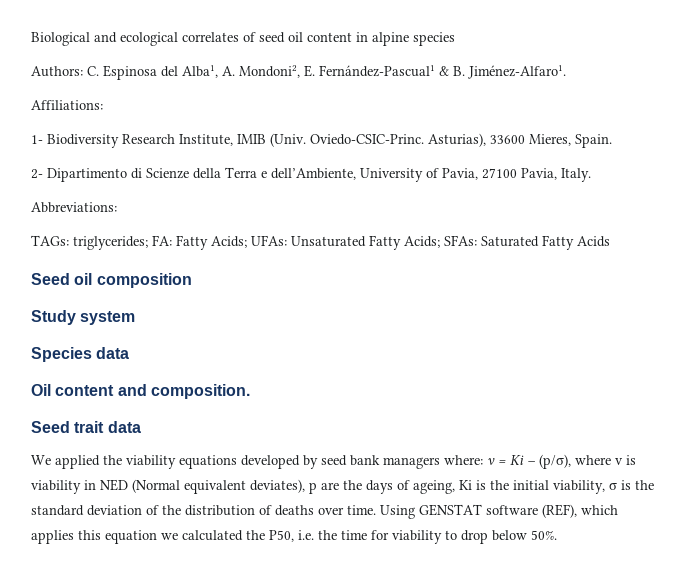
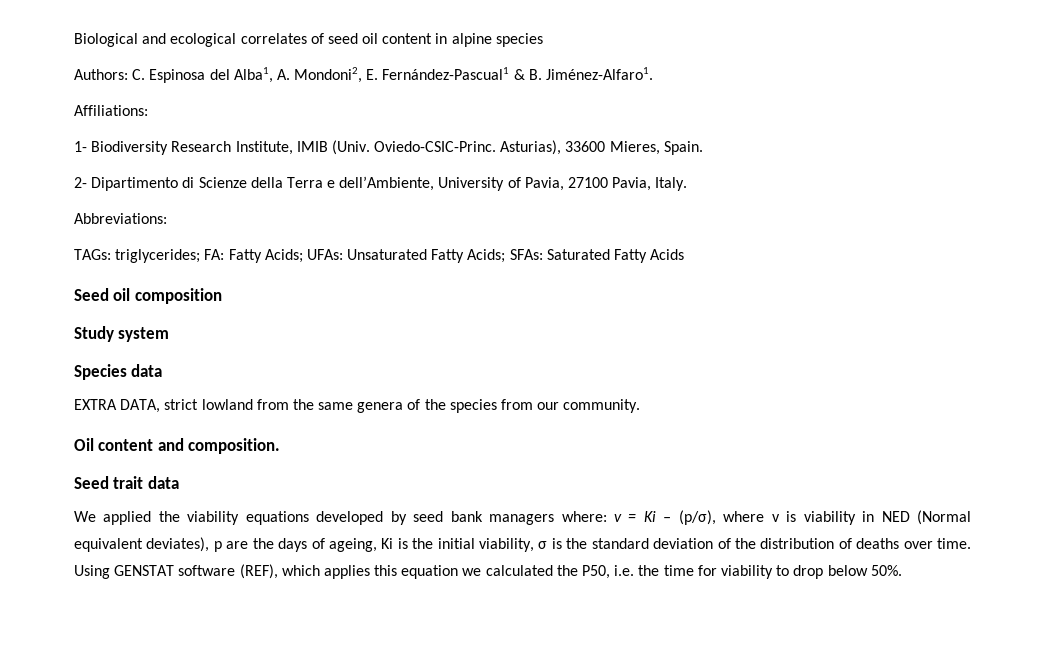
+ EXTRA DATA, strict lowland from the same genera of the species from our community.

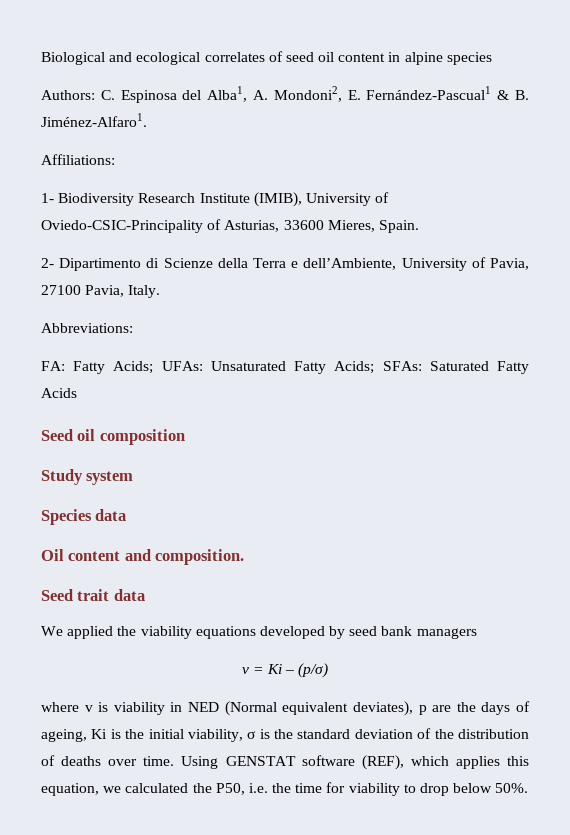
- 1- Biodiversity Research Institute, IMIB (Univ. Oviedo-CSIC-Princ. Asturias), 33600 Mieres, Spain.
+ 1- Biodiversity Research Institute (IMIB), University of Oviedo-CSIC-Principality of Asturias, 33600 Mieres, Spain.
- TAGs: triglycerides; FA: Fatty Acids; UFAs: Unsaturated Fatty Acids; SFAs: Saturated Fatty Acids
+ FA: Fatty Acids; UFAs: Unsaturated Fatty Acids; SFAs: Saturated Fatty Acids
- EXTRA DATA, strict lowland from the same genera of the species from our community.
- We applied the viability equations developed by seed bank managers where: v = Ki – (p/σ), where v is viability in NED (Normal equivalent deviates), p are the days of ageing, Ki is the initial viability, σ is the standard deviation of the distribution of deaths over time.
+ We applied the viability equations developed by seed bank managers
+ v = Ki – (p/σ)
+ where v is viability in NED (Normal equivalent deviates), p are the days of ageing, Ki is the initial viability, σ is the standard deviation of the distribution of deaths over time.
- Using GENSTAT software (REF), which applies this equation we calculated the P50, i.e. the time for viability to drop below 50%.
+ Using GENSTAT software (REF), which applies this equation, we calculated the P50, i.e. the time for viability to drop below 50%.

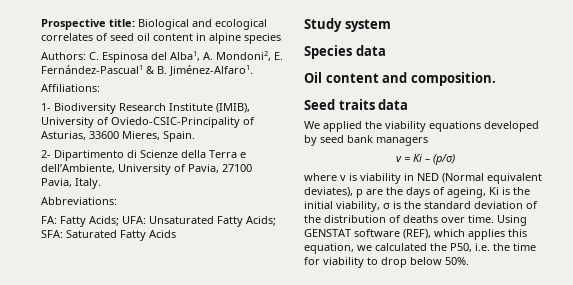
- Biological and ecological correlates of seed oil content in alpine species
+ Prospective title: Biological and ecological correlates of seed oil content in alpine species
- FA: Fatty Acids; UFAs: Unsaturated Fatty Acids; SFAs: Saturated Fatty Acids
+ FA: Fatty Acids; UFA: Unsaturated Fatty Acids; SFA: Saturated Fatty Acids
- Seed oil composition
- Seed trait data
+ Seed traits data

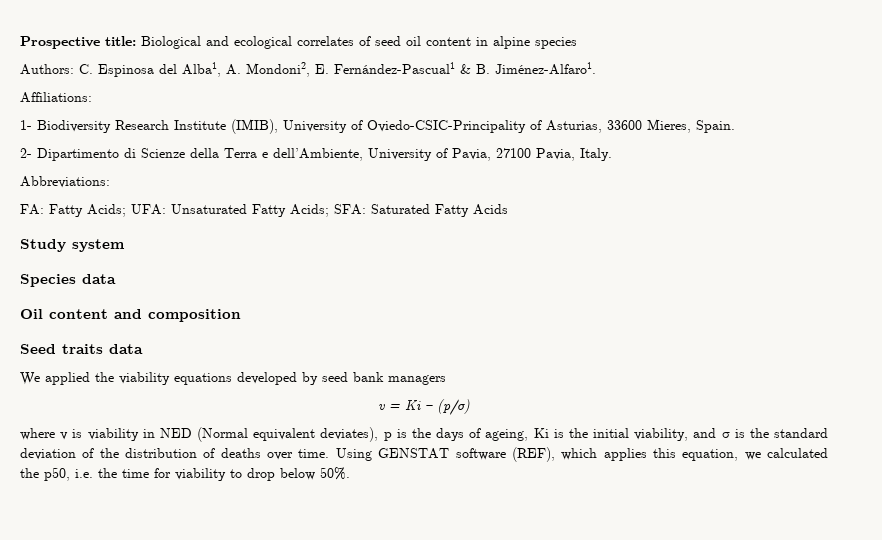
- Oil content and composition.
+ Oil content and composition
- where v is viability in NED (Normal equivalent deviates), p are the days of ageing, Ki is the initial viability, σ is the standard deviation of the distribution of deaths over time.
+ where v is viability in NED (Normal equivalent deviates), p is the days of ageing, Ki is the initial viability, and σ is the standard deviation of the distribution of deaths over time.
- Using GENSTAT software (REF), which applies this equation, we calculated the P50, i.e. the time for viability to drop below 50%.
+ Using GENSTAT software (REF), which applies this equation, we calculated the p50, i.e. the time for viability to drop below 50%.

